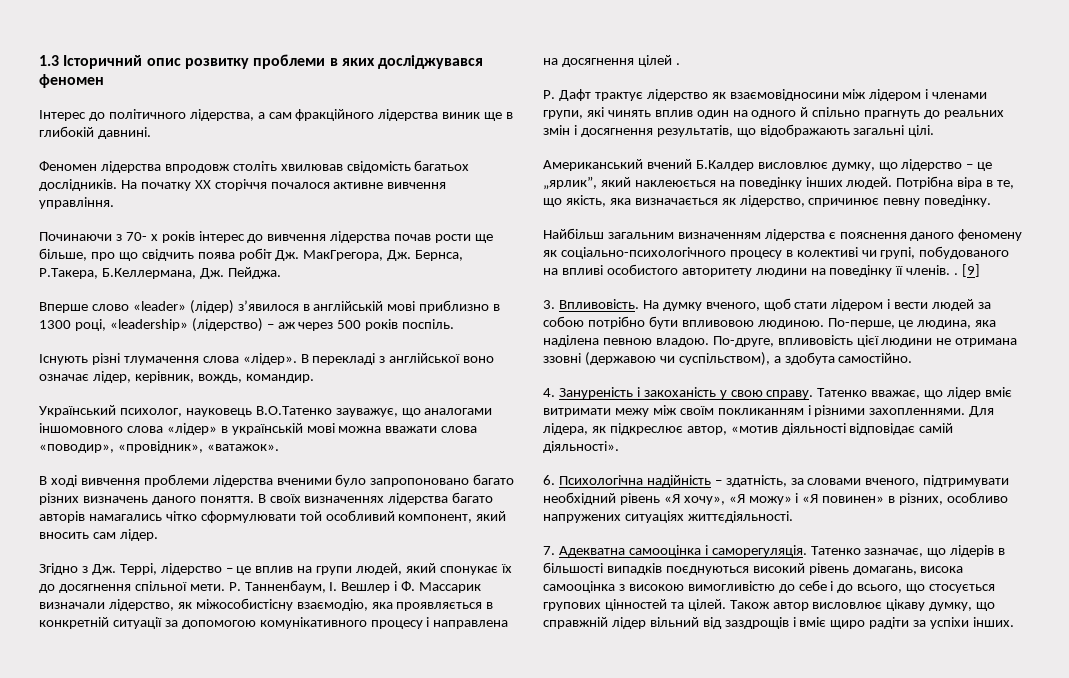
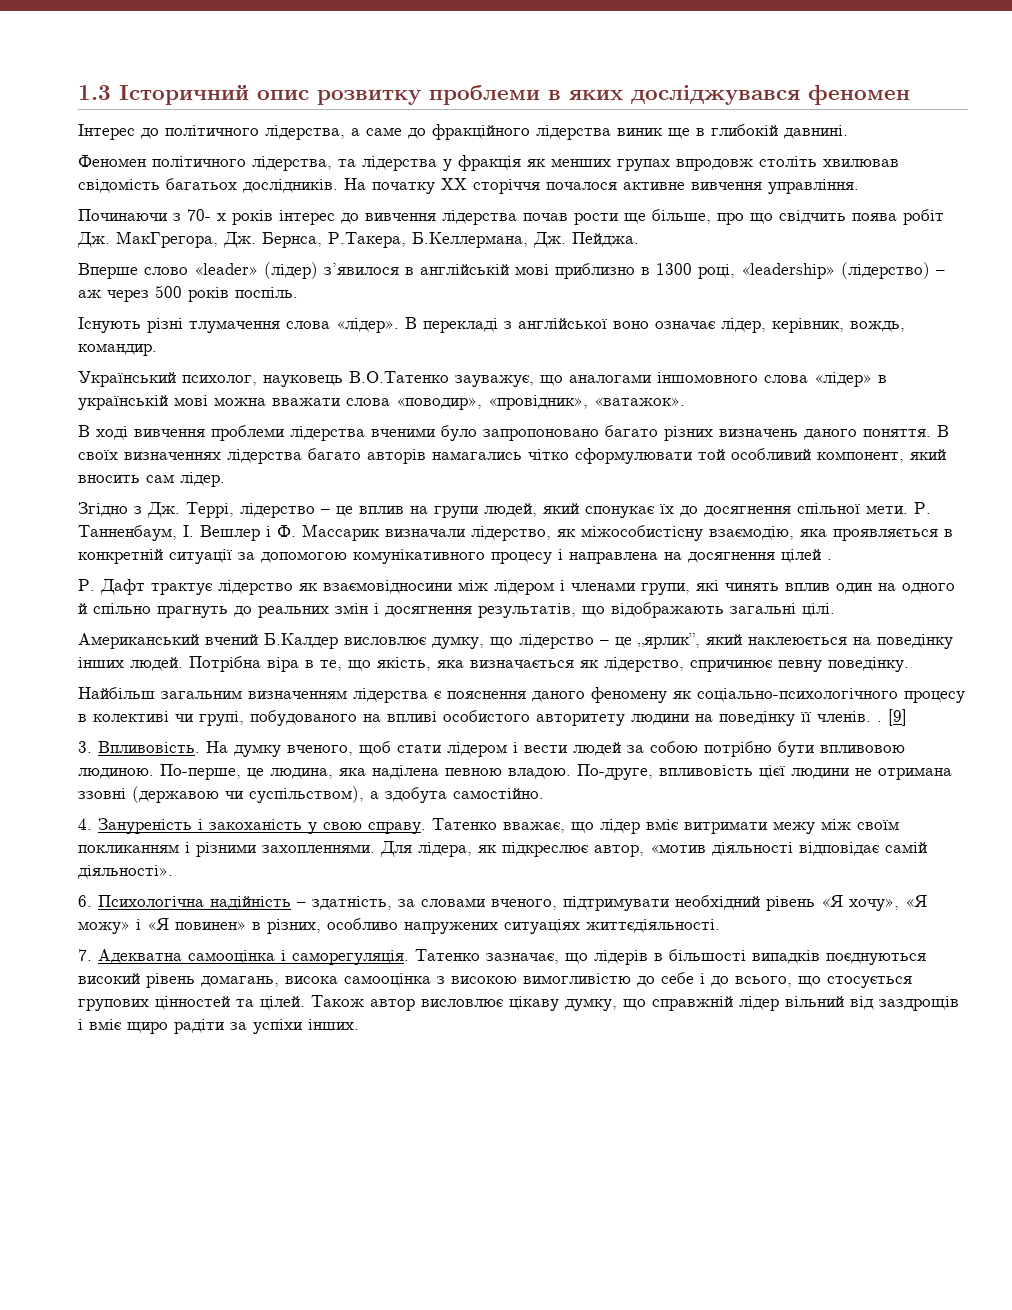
- Інтерес до політичного лідерства, а сам фракційного лідерства виник ще в глибокій давнині.
+ Інтерес до політичного лідерства, а саме до фракційного лідерства виник ще в глибокій давнині.
- Феномен лідерства впродовж століть хвилював свідомість багатьох дослідників.
+ Феномен політичного лідерства, та лідерства у фракція як менших групах впродовж століть хвилював свідомість багатьох дослідників.

